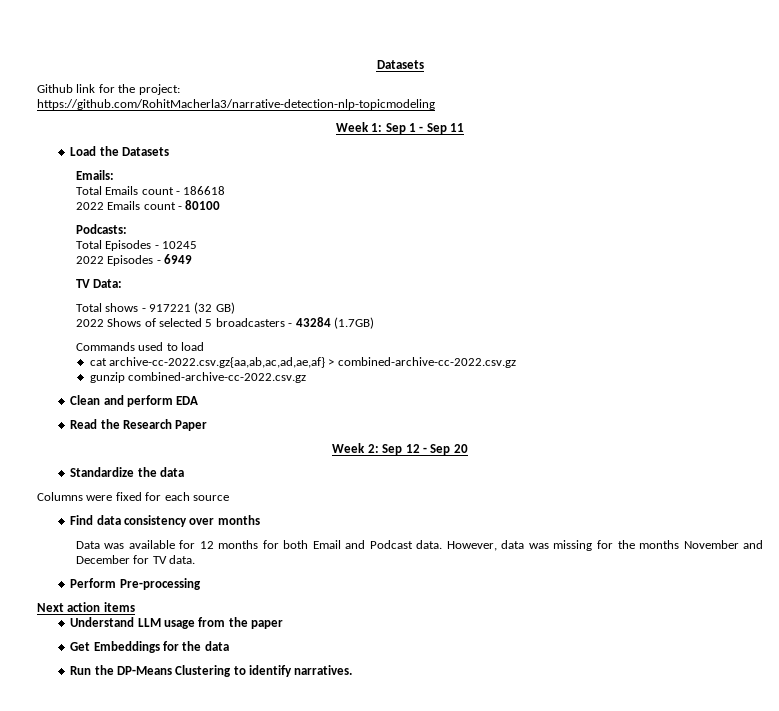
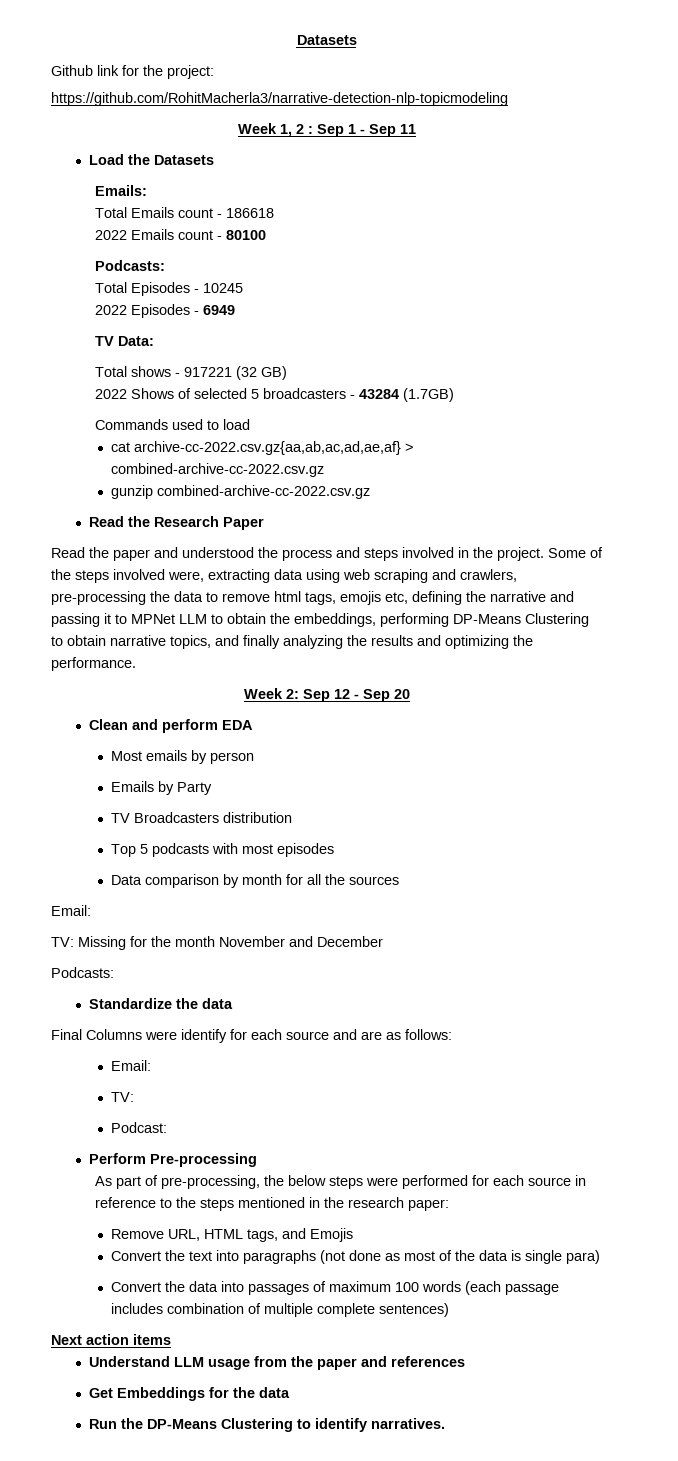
- Week 1: Sep 1 - Sep 11
+ Week 1, 2 : Sep 1 - Sep 11
- Clean and perform EDA
+ Read the paper and understood the process and steps involved in the project. Some of the steps involved were, extracting data using web scraping and crawlers, pre-processing the data to remove html tags, emojis etc, defining the narrative and passing it to MPNet LLM to obtain the embeddings, performing DP-Means Clustering to obtain narrative topics, and finally analyzing the results and optimizing the performance.
+ Clean and perform EDA
+ Most emails by person
+ Emails by Party
+ TV Broadcasters distribution
+ Top 5 podcasts with most episodes
+ Data comparison by month for all the sources
+ Email:
+ TV: Missing for the month November and December
+ Podcasts:
- Columns were fixed for each source
- Find data consistency over months
- Data was available for 12 months for both Email and Podcast data. However, data was missing for the months November and December for TV data.
+ Final Columns were identify for each source and are as follows:
+ Email:
+ TV:
+ Podcast:
  Perform Pre-processing
+ As part of pre-processing, the below steps were performed for each source in reference to the steps mentioned in the research paper:
+ Remove URL, HTML tags, and Emojis
+ Convert the text into paragraphs (not done as most of the data is single para)
+ Convert the data into passages of maximum 100 words (each passage includes combination of multiple complete sentences)
- Understand LLM usage from the paper
+ Understand LLM usage from the paper and references

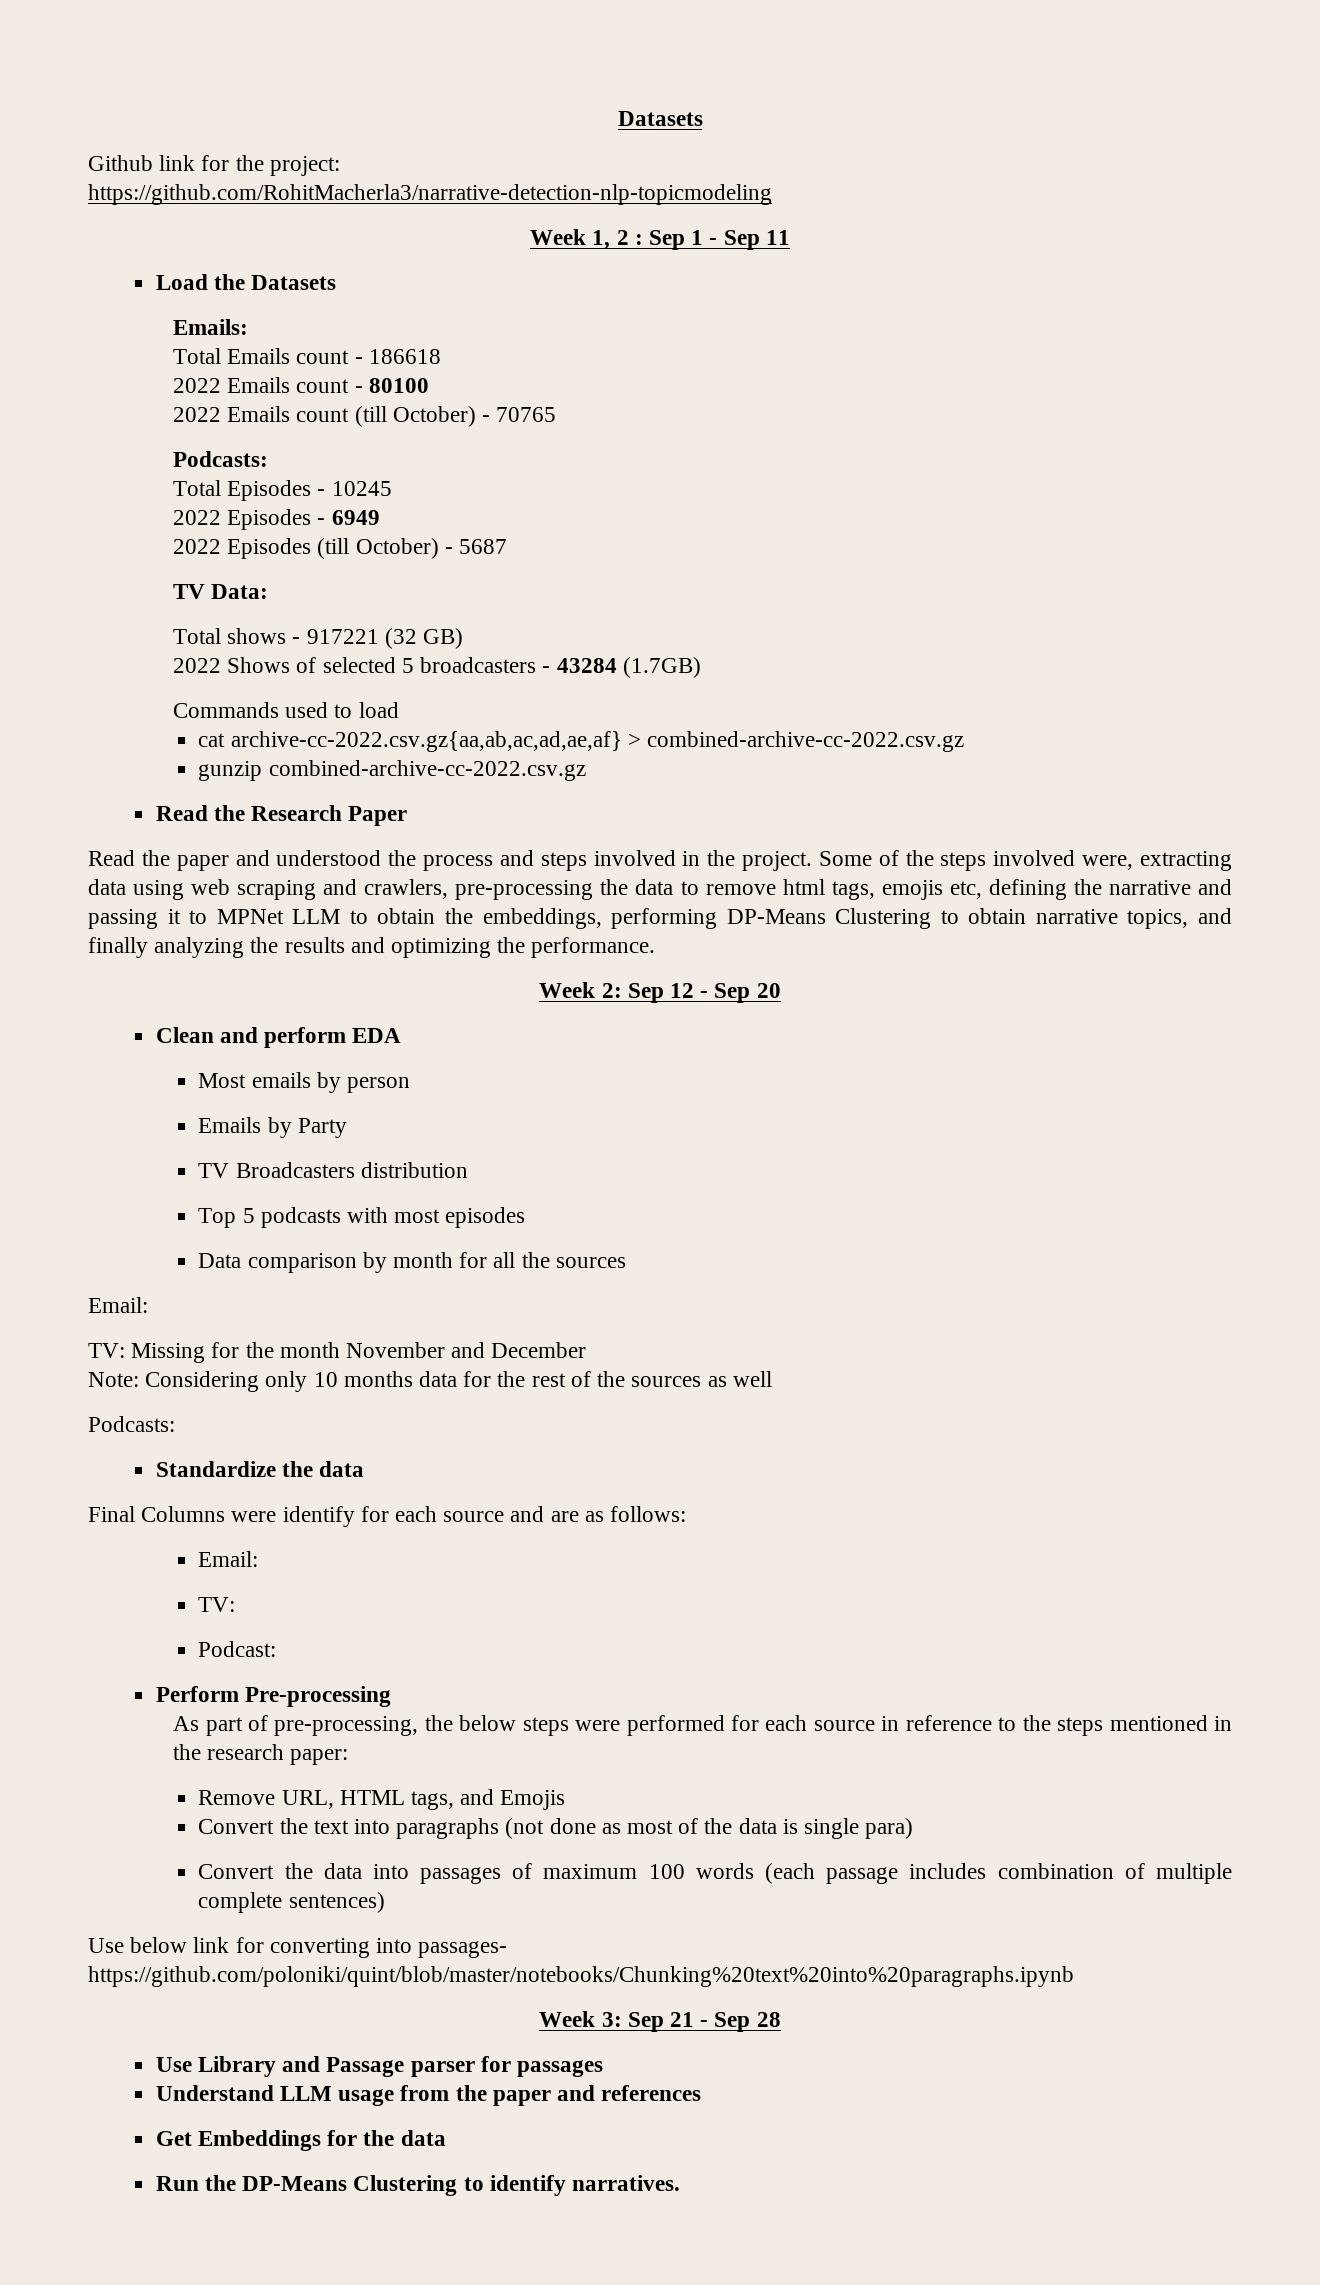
+ 2022 Emails count (till October) - 70765
+ 2022 Episodes (till October) - 5687
+ Note: Considering only 10 months data for the rest of the sources as well
- Next action items
+ Use below link for converting into passages- https://github.com/poloniki/quint/blob/master/notebooks/Chunking%20text%20into%20paragraphs.ipynb
+ Week 3: Sep 21 - Sep 28
+ Use Library and Passage parser for passages

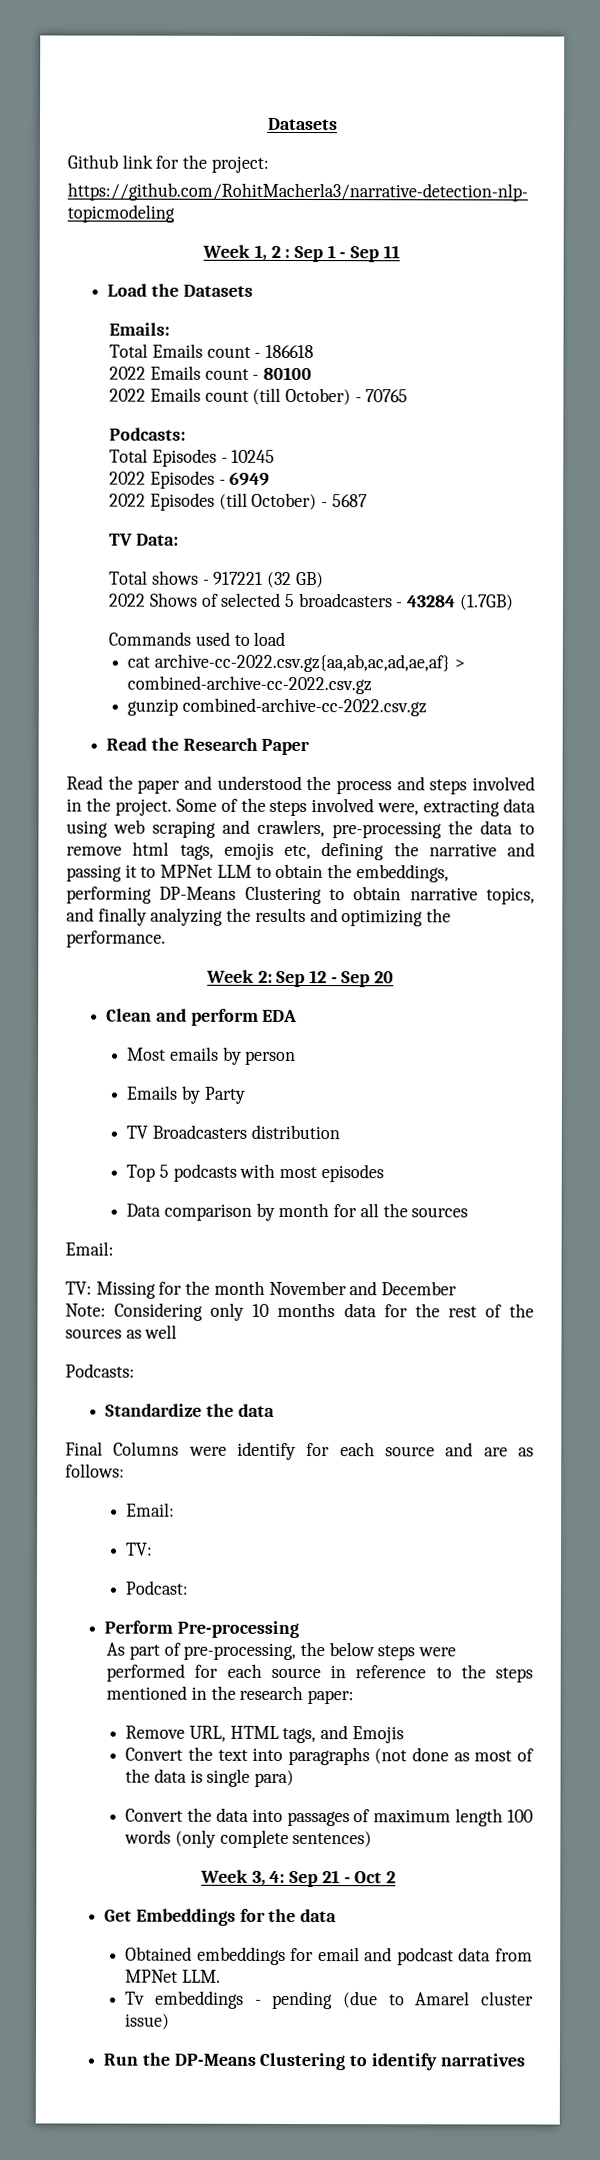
- Convert the data into passages of maximum 100 words (each passage includes combination of multiple complete sentences)
- Use below link for converting into passages- https://github.com/poloniki/quint/blob/master/notebooks/Chunking%20text%20into%20paragraphs.ipynb
- Week 3: Sep 21 - Sep 28
- Use Library and Passage parser for passages
- Understand LLM usage from the paper and references
+ Convert the data into passages of maximum length 100 words (only complete sentences)
+ Week 3, 4: Sep 21 - Oct 2
+ Obtained embeddings for email and podcast data from MPNet LLM.
+ Tv embeddings - pending (due to Amarel cluster issue)
- Run the DP-Means Clustering to identify narratives.
+ Run the DP-Means Clustering to identify narratives

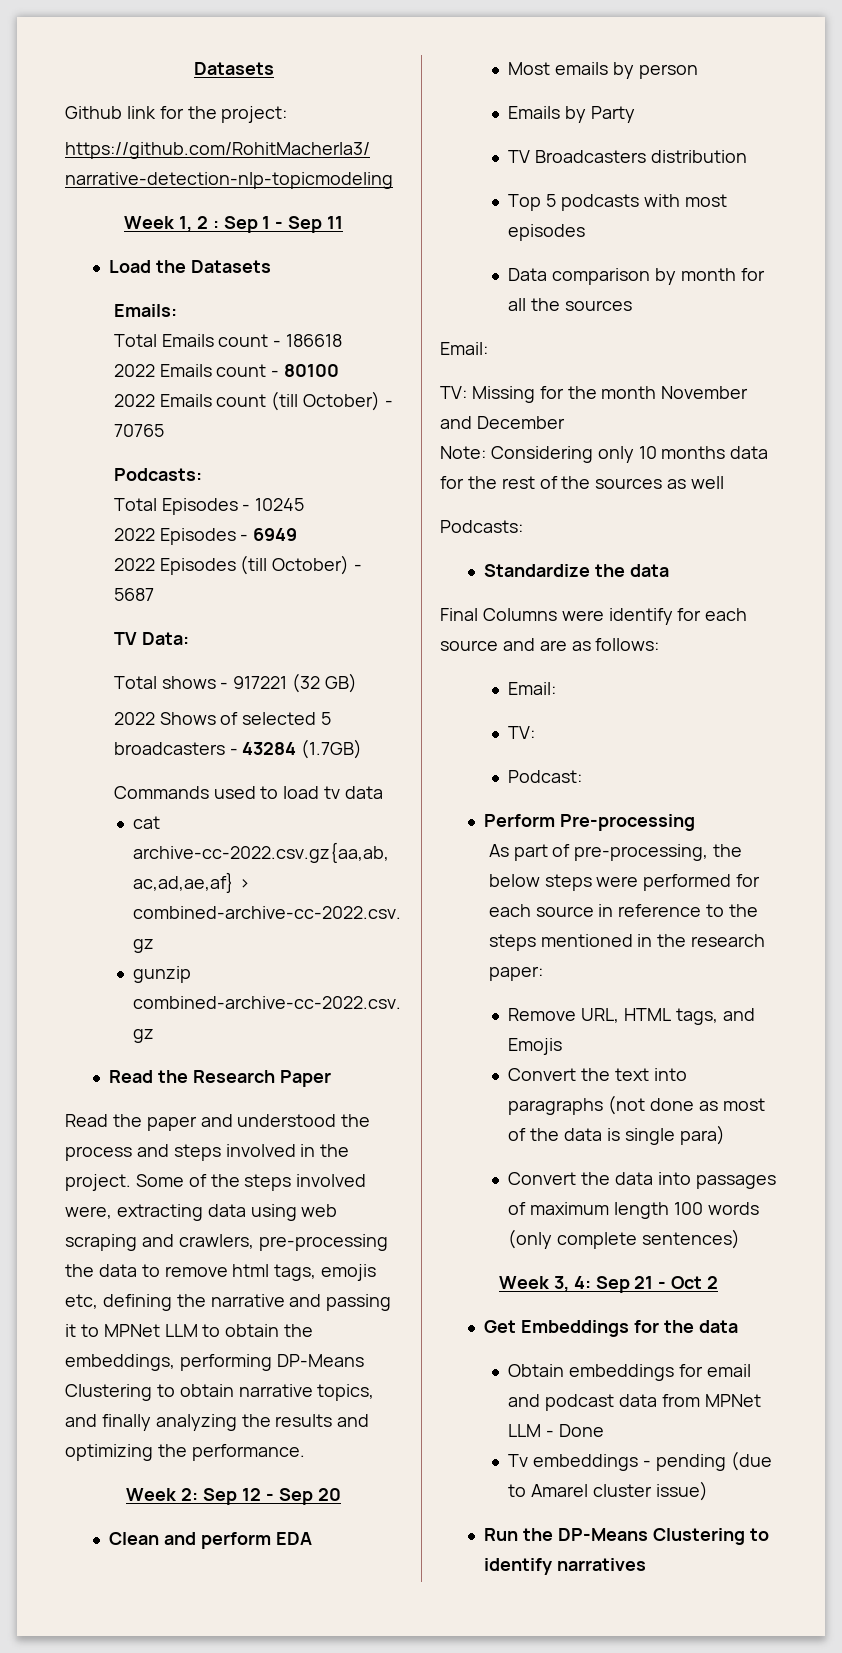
- Commands used to load
+ Commands used to load tv data
- Obtained embeddings for email and podcast data from MPNet LLM.
+ Obtain embeddings for email and podcast data from MPNet LLM - Done

